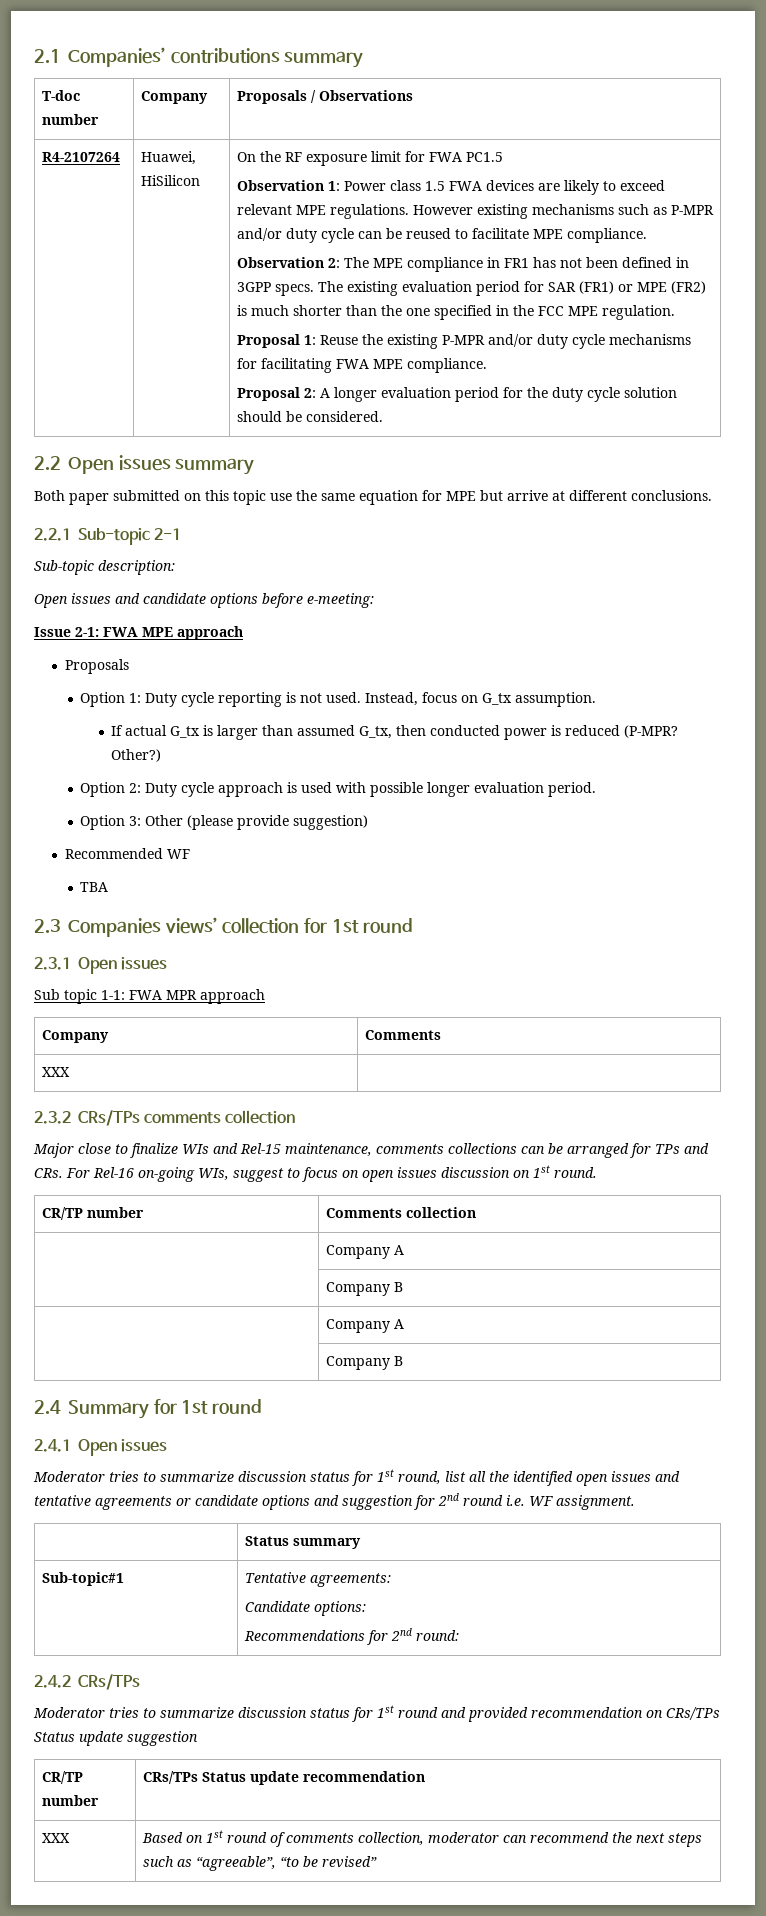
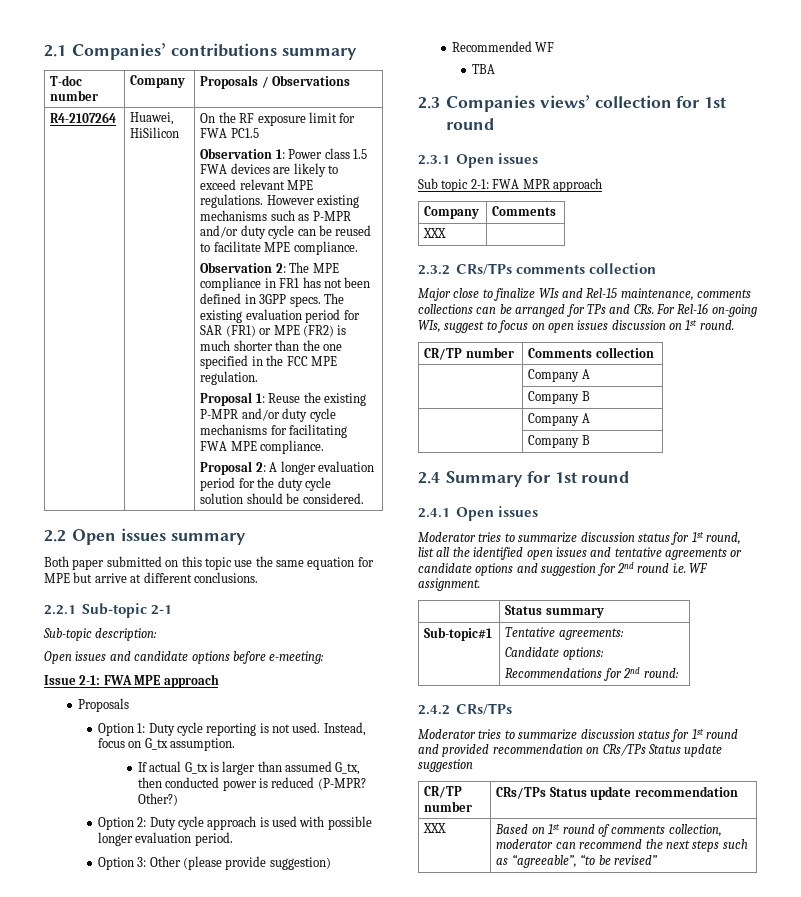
- Sub topic 1-1: FWA MPR approach
+ Sub topic 2-1: FWA MPR approach

